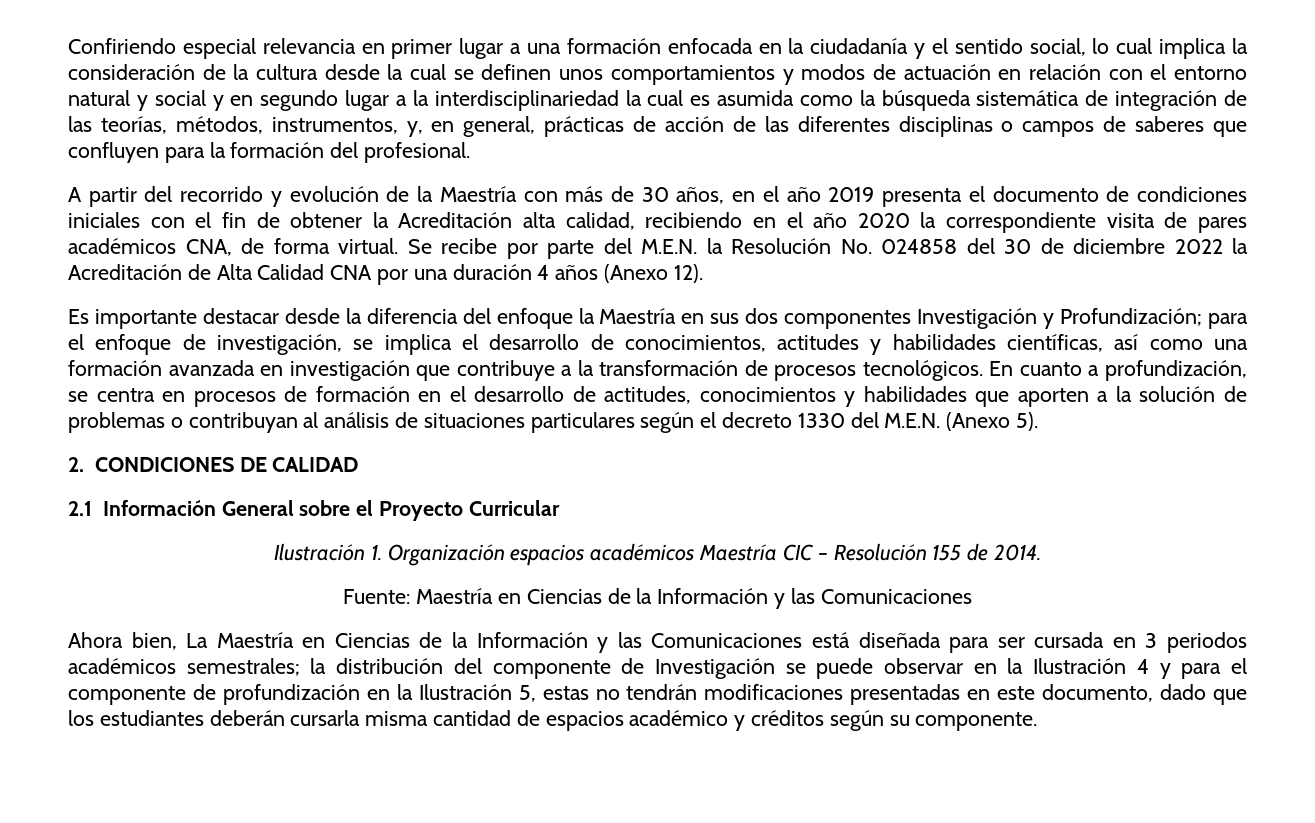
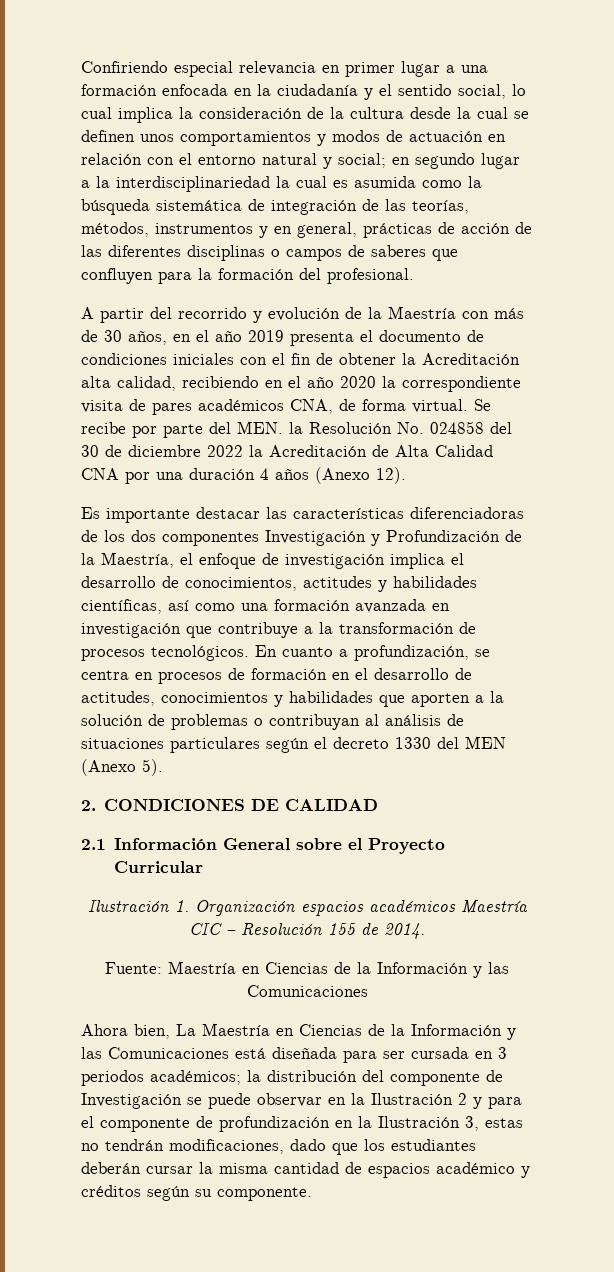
- Confiriendo especial relevancia en primer lugar a una formación enfocada en la ciudadanía y el sentido social, lo cual implica la consideración de la cultura desde la cual se definen unos comportamientos y modos de actuación en relación con el entorno natural y social y en segundo lugar a la interdisciplinariedad la cual es asumida como la búsqueda sistemática de integración de las teorías, métodos, instrumentos, y, en general, prácticas de acción de las diferentes disciplinas o campos de saberes que confluyen para la formación del profesional.
+ Confiriendo especial relevancia en primer lugar a una formación enfocada en la ciudadanía y el sentido social, lo cual implica la consideración de la cultura desde la cual se definen unos comportamientos y modos de actuación en relación con el entorno natural y social; en segundo lugar a la interdisciplinariedad la cual es asumida como la búsqueda sistemática de integración de las teorías, métodos, instrumentos y en general, prácticas de acción de las diferentes disciplinas o campos de saberes que confluyen para la formación del profesional.
- Se recibe por parte del M.E.N. la Resolución No. 024858 del 30 de diciembre 2022 la Acreditación de Alta Calidad CNA por una duración 4 años (Anexo 12).
+ Se recibe por parte del MEN. la Resolución No. 024858 del 30 de diciembre 2022 la Acreditación de Alta Calidad CNA por una duración 4 años (Anexo 12).
- Es importante destacar desde la diferencia del enfoque la Maestría en sus dos componentes Investigación y Profundización; para el enfoque de investigación, se implica el desarrollo de conocimientos, actitudes y habilidades científicas, así como una formación avanzada en investigación que contribuye a la transformación de procesos tecnológicos.
+ Es importante destacar las características diferenciadoras de los dos componentes Investigación y Profundización de la Maestría, el enfoque de investigación implica el desarrollo de conocimientos, actitudes y habilidades científicas, así como una formación avanzada en investigación que contribuye a la transformación de procesos tecnológicos.
- En cuanto a profundización, se centra en procesos de formación en el desarrollo de actitudes, conocimientos y habilidades que aporten a la solución de problemas o contribuyan al análisis de situaciones particulares según el decreto 1330 del M.E.N. (Anexo 5).
+ En cuanto a profundización, se centra en procesos de formación en el desarrollo de actitudes, conocimientos y habilidades que aporten a la solución de problemas o contribuyan al análisis de situaciones particulares según el decreto 1330 del MEN (Anexo 5).
- Ahora bien, La Maestría en Ciencias de la Información y las Comunicaciones está diseñada para ser cursada en 3 periodos académicos semestrales; la distribución del componente de Investigación se puede observar en la Ilustración 4 y para el componente de profundización en la Ilustración 5, estas no tendrán modificaciones presentadas en este documento, dado que los estudiantes deberán cursarla misma cantidad de espacios académico y créditos según su componente.
+ Ahora bien, La Maestría en Ciencias de la Información y las Comunicaciones está diseñada para ser cursada en 3 periodos académicos; la distribución del componente de Investigación se puede observar en la Ilustración 2 y para el componente de profundización en la Ilustración 3, estas no tendrán modificaciones, dado que los estudiantes deberán cursar la misma cantidad de espacios académico y créditos según su componente.

